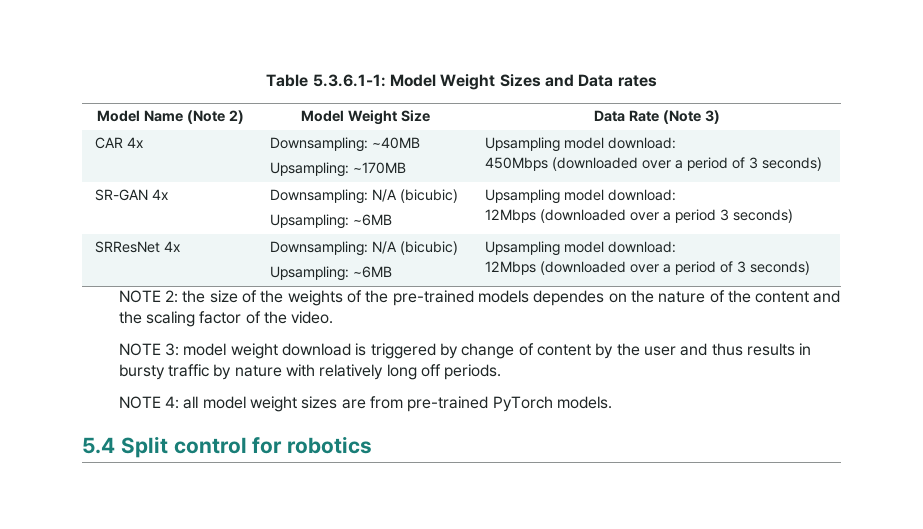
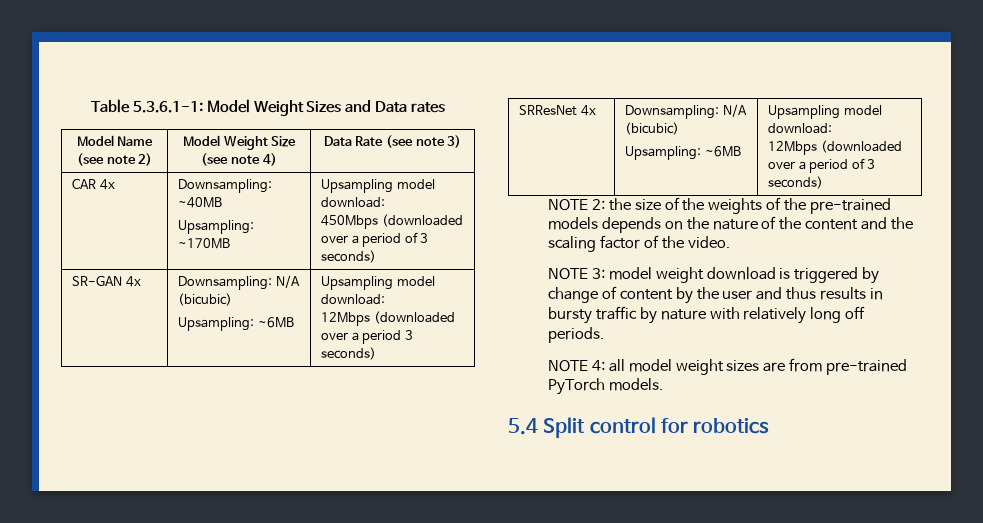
- Model Name (Note 2) | Model Weight Size | Data Rate (Note 3)
+ Model Name (see note 2) | Model Weight Size (see note 4) | Data Rate (see note 3)
- NOTE 2: the size of the weights of the pre-trained models dependes on the nature of the content and the scaling factor of the video.
+ NOTE 2: the size of the weights of the pre-trained models depends on the nature of the content and the scaling factor of the video.

